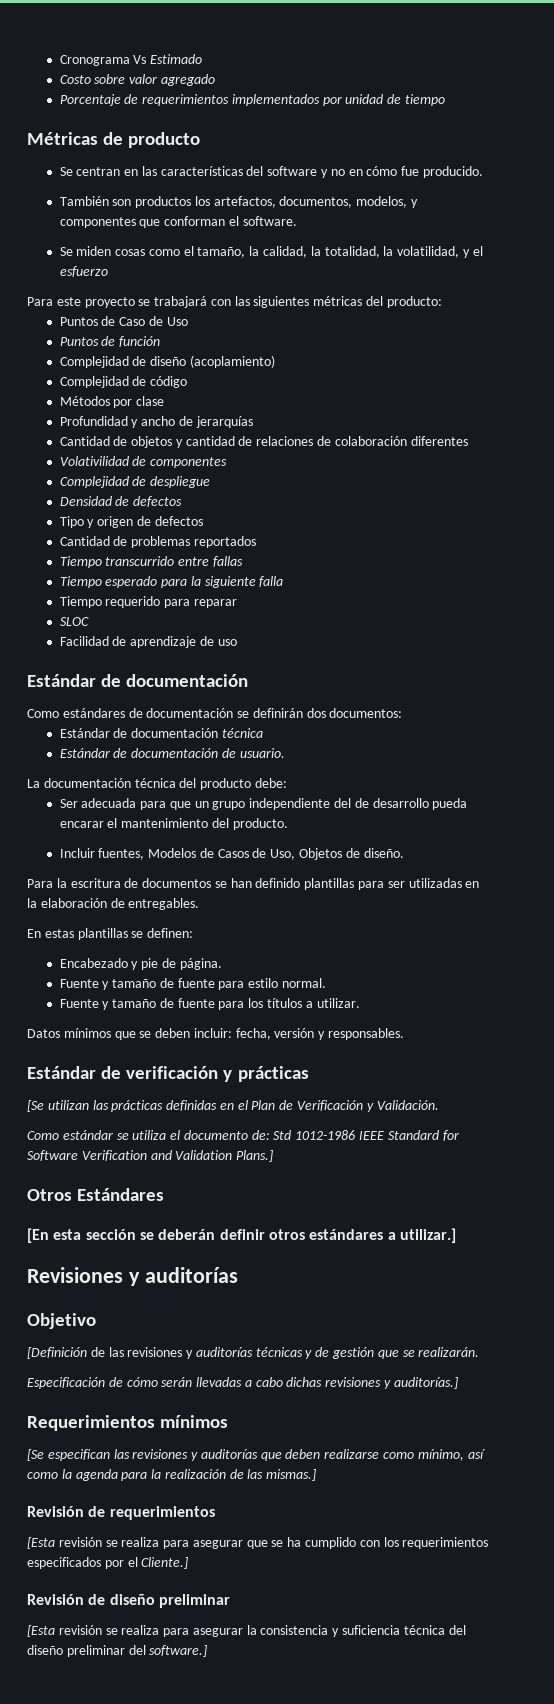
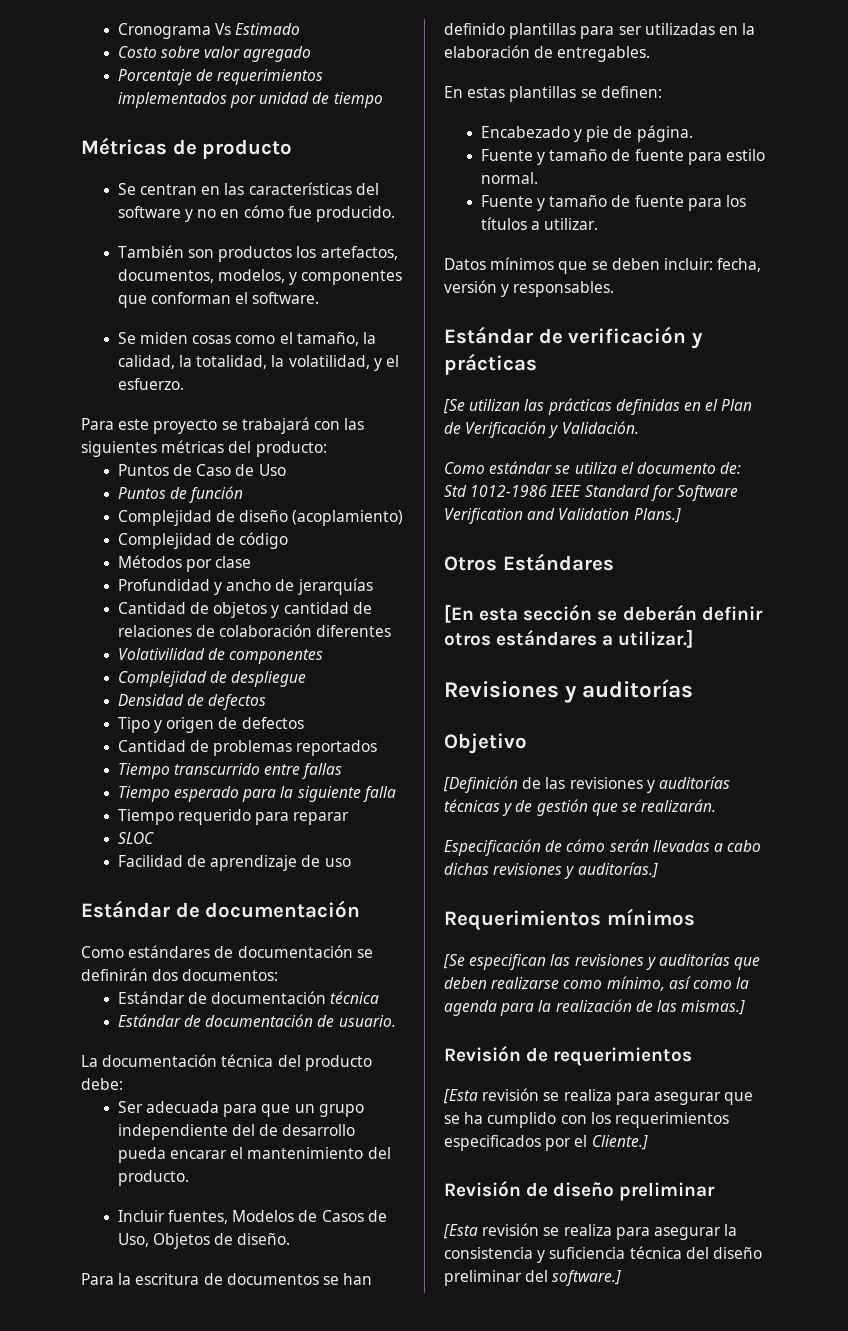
- Se miden cosas como el tamaño, la calidad, la totalidad, la volatilidad, y el esfuerzo
+ Se miden cosas como el tamaño, la calidad, la totalidad, la volatilidad, y el esfuerzo.

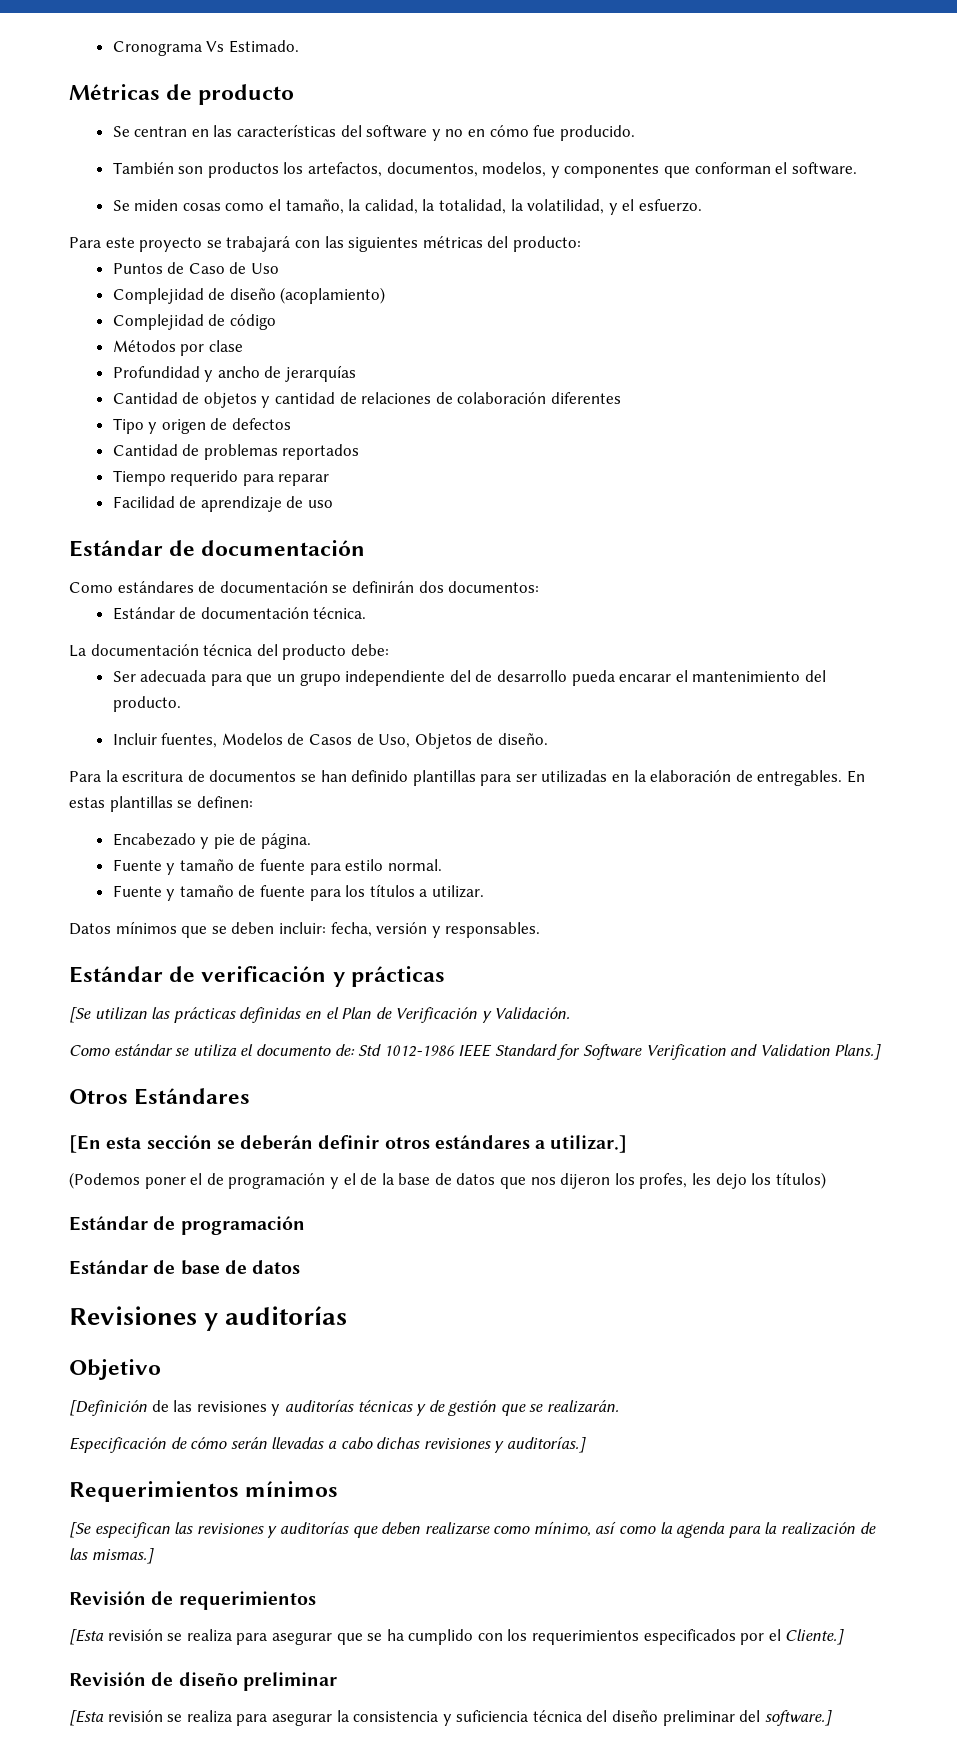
- Cronograma Vs Estimado
- Costo sobre valor agregado
- Porcentaje de requerimientos implementados por unidad de tiempo
+ Cronograma Vs Estimado.
- Puntos de función
- Volativilidad de componentes
- Complejidad de despliegue
- Densidad de defectos
- Tiempo transcurrido entre fallas
- Tiempo esperado para la siguiente falla
- SLOC
- Estándar de documentación técnica
- Estándar de documentación de usuario.
+ Estándar de documentación técnica.
- Para la escritura de documentos se han definido plantillas para ser utilizadas en la elaboración de entregables.
- En estas plantillas se definen:
+ Para la escritura de documentos se han definido plantillas para ser utilizadas en la elaboración de entregables. En estas plantillas se definen:
+ (Podemos poner el de programación y el de la base de datos que nos dijeron los profes, les dejo los títulos)
+ Estándar de programación
+ Estándar de base de datos

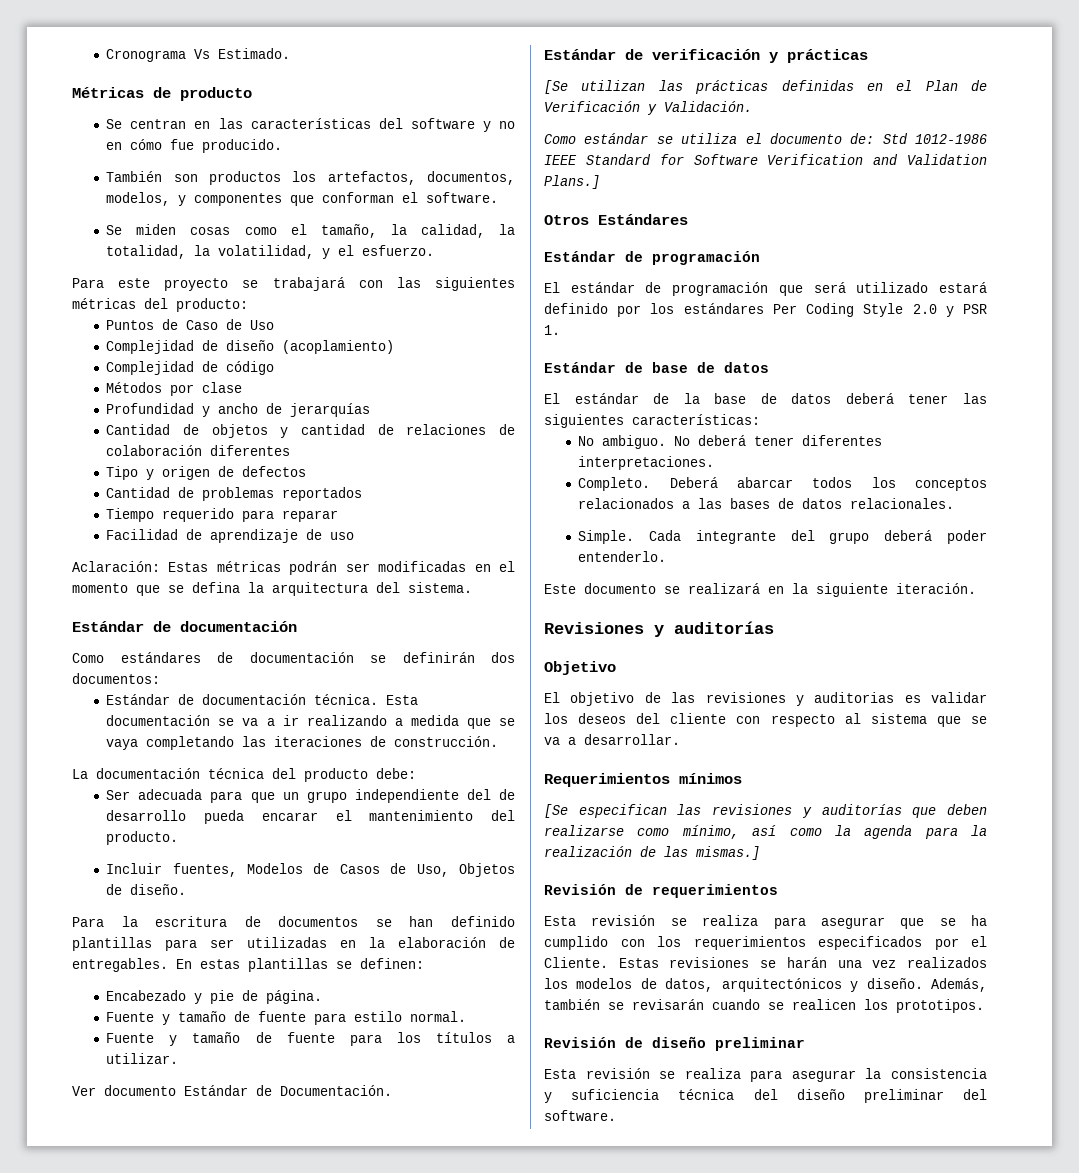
+ Aclaración: Estas métricas podrán ser modificadas en el momento que se defina la arquitectura del sistema.
+ Esta documentación se va a ir realizando a medida que se vaya completando las iteraciones de construcción.
- Datos mínimos que se deben incluir: fecha, versión y responsables.
+ Ver documento Estándar de Documentación.
- [En esta sección se deberán definir otros estándares a utilizar.]
- (Podemos poner el de programación y el de la base de datos que nos dijeron los profes, les dejo los títulos)
  Estándar de programación
+ El estándar de programación que será utilizado estará definido por los estándares Per Coding Style 2.0 y PSR 1.
+ El estándar de la base de datos deberá tener las siguientes características:
+ No ambiguo. No deberá tener diferentes interpretaciones.
+ Completo. Deberá abarcar todos los conceptos relacionados a las bases de datos relacionales.
+ Simple. Cada integrante del grupo deberá poder entenderlo.
+ Este documento se realizará en la siguiente iteración.
- [Definición de las revisiones y auditorías técnicas y de gestión que se realizarán.
- Especificación de cómo serán llevadas a cabo dichas revisiones y auditorías.]
+ El objetivo de las revisiones y auditorias es validar los deseos del cliente con respecto al sistema que se va a desarrollar.
- [Esta revisión se realiza para asegurar que se ha cumplido con los requerimientos especificados por el Cliente.]
+ Esta revisión se realiza para asegurar que se ha cumplido con los requerimientos especificados por el Cliente. Estas revisiones se harán una vez realizados los modelos de datos, arquitectónicos y diseño. Además, también se revisarán cuando se realicen los prototipos.
- [Esta revisión se realiza para asegurar la consistencia y suficiencia técnica del diseño preliminar del software.]
+ Esta revisión se realiza para asegurar la consistencia y suficiencia técnica del diseño preliminar del software.

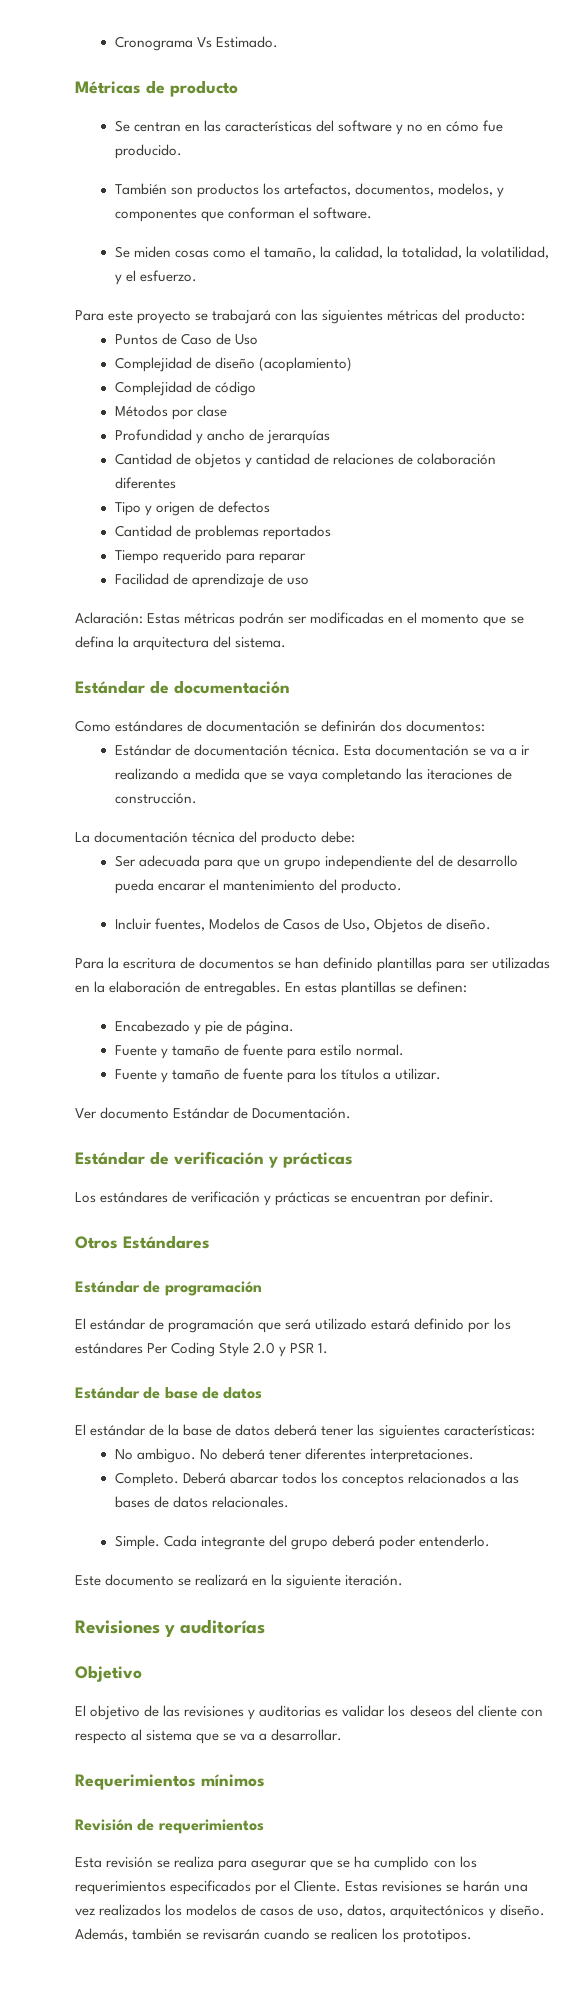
- [Se utilizan las prácticas definidas en el Plan de Verificación y Validación.
- Como estándar se utiliza el documento de: Std 1012-1986 IEEE Standard for Software Verification and Validation Plans.]
+ Los estándares de verificación y prácticas se encuentran por definir.
- [Se especifican las revisiones y auditorías que deben realizarse como mínimo, así como la agenda para la realización de las mismas.]
- Estas revisiones se harán una vez realizados los modelos de datos, arquitectónicos y diseño.
+ Estas revisiones se harán una vez realizados los modelos de casos de uso, datos, arquitectónicos y diseño.
- Revisión de diseño preliminar
- Esta revisión se realiza para asegurar la consistencia y suficiencia técnica del diseño preliminar del software.

